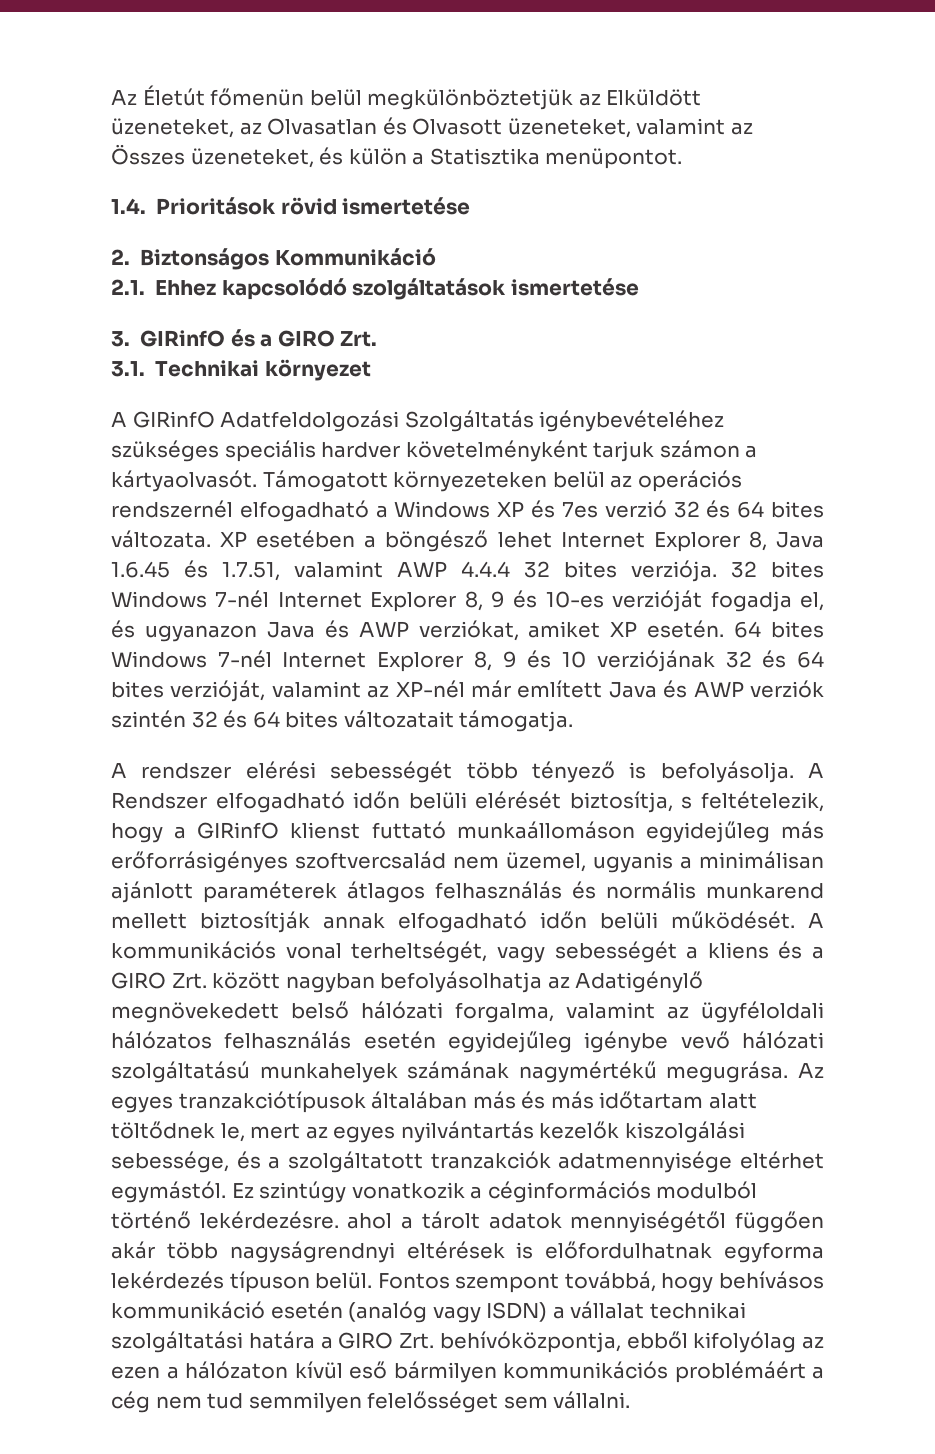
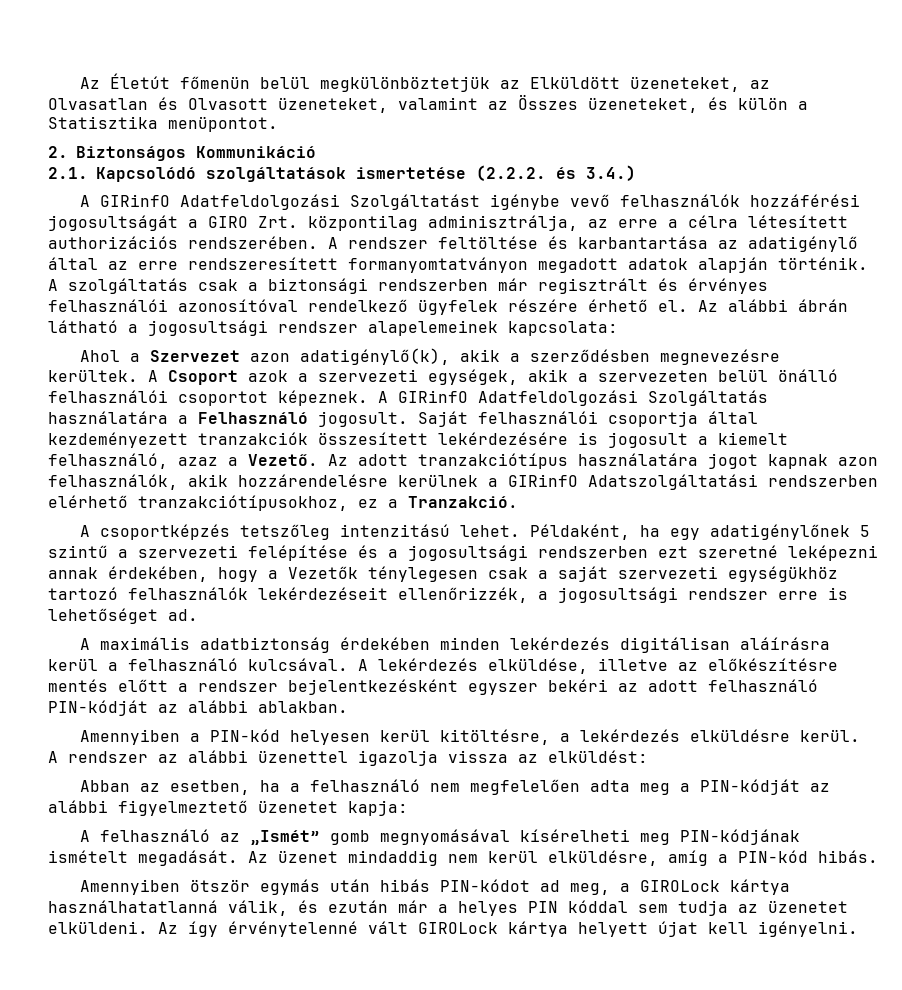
- 1.4. Prioritások rövid ismertetése
- 2.1. Ehhez kapcsolódó szolgáltatások ismertetése
- 3. GIRinfO és a GIRO Zrt.
- 3.1. Technikai környezet
- A GIRinfO Adatfeldolgozási Szolgáltatás igénybevételéhez szükséges speciális hardver követelményként tarjuk számon a kártyaolvasót. Támogatott környezeteken belül az operációs rendszernél elfogadható a Windows XP és 7es verzió 32 és 64 bites változata. XP esetében a böngésző lehet Internet Explorer 8, Java 1.6.45 és 1.7.51, valamint AWP 4.4.4 32 bites verziója. 32 bites Windows 7-nél Internet Explorer 8, 9 és 10-es verzióját fogadja el, és ugyanazon Java és AWP verziókat, amiket XP esetén. 64 bites Windows 7-nél Internet Explorer 8, 9 és 10 verziójának 32 és 64 bites verzióját, valamint az XP-nél már említett Java és AWP verziók szintén 32 és 64 bites változatait támogatja.
- A rendszer elérési sebességét több tényező is befolyásolja. A Rendszer elfogadható időn belüli elérését biztosítja, s feltételezik, hogy a GIRinfO klienst futtató munkaállomáson egyidejűleg más erőforrásigényes szoftvercsalád nem üzemel, ugyanis a minimálisan ajánlott paraméterek átlagos felhasználás és normális munkarend mellett biztosítják annak elfogadható időn belüli működését. A kommunikációs vonal terheltségét, vagy sebességét a kliens és a GIRO Zrt. között nagyban befolyásolhatja az Adatigénylő megnövekedett belső hálózati forgalma, valamint az ügyféloldali hálózatos felhasználás esetén egyidejűleg igénybe vevő hálózati szolgáltatású munkahelyek számának nagymértékű megugrása. Az egyes tranzakciótípusok általában más és más időtartam alatt töltődnek le, mert az egyes nyilvántartás kezelők kiszolgálási sebessége, és a szolgáltatott tranzakciók adatmennyisége eltérhet egymástól. Ez szintúgy vonatkozik a céginformációs modulból történő lekérdezésre. ahol a tárolt adatok mennyiségétől függően akár több nagyságrendnyi eltérések is előfordulhatnak egyforma lekérdezés típuson belül. Fontos szempont továbbá, hogy behívásos kommunikáció esetén (analóg vagy ISDN) a vállalat technikai szolgáltatási határa a GIRO Zrt. behívóközpontja, ebből kifolyólag az ezen a hálózaton kívül eső bármilyen kommunikációs problémáért a cég nem tud semmilyen felelősséget sem vállalni.
+ 2.1. Kapcsolódó szolgáltatások ismertetése (2.2.2. és 3.4.)
+ A GIRinfO Adatfeldolgozási Szolgáltatást igénybe vevő felhasználók hozzáférési jogosultságát a GIRO Zrt. központilag adminisztrálja, az erre a célra létesített authorizációs rendszerében. A rendszer feltöltése és karbantartása az adatigénylő által az erre rendszeresített formanyomtatványon megadott adatok alapján történik. A szolgáltatás csak a biztonsági rendszerben már regisztrált és érvényes felhasználói azonosítóval rendelkező ügyfelek részére érhető el. Az alábbi ábrán látható a jogosultsági rendszer alapelemeinek kapcsolata:
+ Ahol a Szervezet azon adatigénylő(k), akik a szerződésben megnevezésre kerültek. A Csoport azok a szervezeti egységek, akik a szervezeten belül önálló felhasználói csoportot képeznek. A GIRinfO Adatfeldolgozási Szolgáltatás használatára a Felhasználó jogosult. Saját felhasználói csoportja által kezdeményezett tranzakciók összesített lekérdezésére is jogosult a kiemelt felhasználó, azaz a Vezető. Az adott tranzakciótípus használatára jogot kapnak azon felhasználók, akik hozzárendelésre kerülnek a GIRinfO Adatszolgáltatási rendszerben elérhető tranzakciótípusokhoz, ez a Tranzakció.
+ A csoportképzés tetszőleg intenzitású lehet. Példaként, ha egy adatigénylőnek 5 szintű a szervezeti felépítése és a jogosultsági rendszerben ezt szeretné leképezni annak érdekében, hogy a Vezetők ténylegesen csak a saját szervezeti egységükhöz tartozó felhasználók lekérdezéseit ellenőrizzék, a jogosultsági rendszer erre is lehetőséget ad.
+ A maximális adatbiztonság érdekében minden lekérdezés digitálisan aláírásra kerül a felhasználó kulcsával. A lekérdezés elküldése, illetve az előkészítésre mentés előtt a rendszer bejelentkezésként egyszer bekéri az adott felhasználó PIN-kódját az alábbi ablakban.
+ Amennyiben a PIN-kód helyesen kerül kitöltésre, a lekérdezés elküldésre kerül. A rendszer az alábbi üzenettel igazolja vissza az elküldést:
+ Abban az esetben, ha a felhasználó nem megfelelően adta meg a PIN-kódját az alábbi figyelmeztető üzenetet kapja:
+ A felhasználó az „Ismét” gomb megnyomásával kísérelheti meg PIN-kódjának ismételt megadását. Az üzenet mindaddig nem kerül elküldésre, amíg a PIN-kód hibás.
+ Amennyiben ötször egymás után hibás PIN-kódot ad meg, a GIROLock kártya használhatatlanná válik, és ezután már a helyes PIN kóddal sem tudja az üzenetet elküldeni. Az így érvénytelenné vált GIROLock kártya helyett újat kell igényelni.

